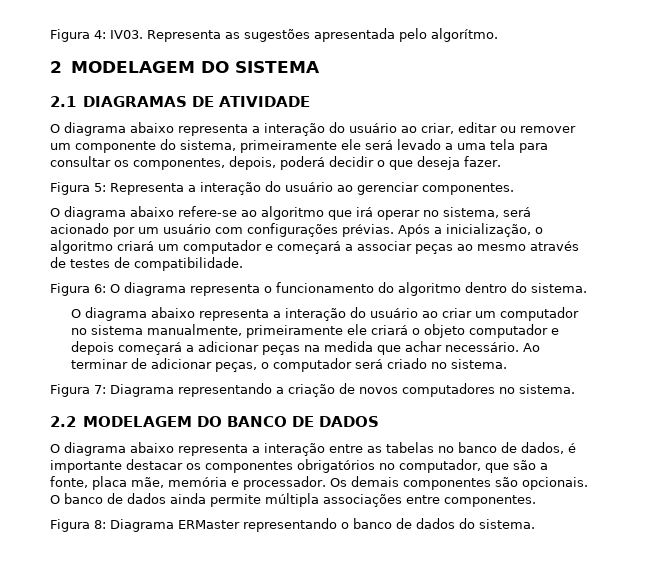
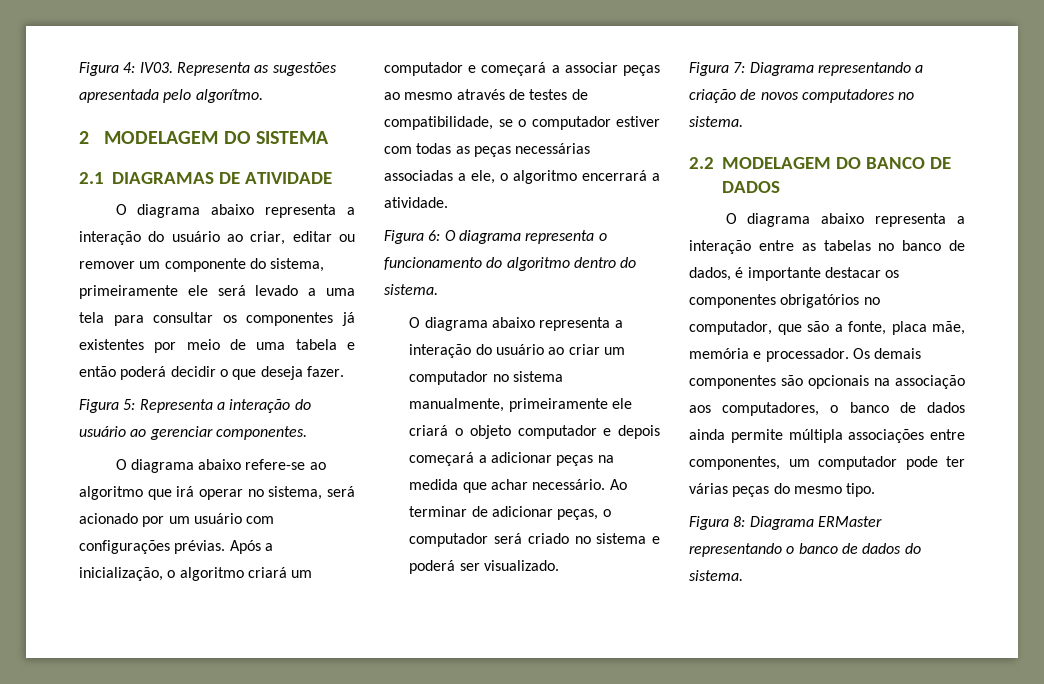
- O diagrama abaixo representa a interação do usuário ao criar, editar ou remover um componente do sistema, primeiramente ele será levado a uma tela para consultar os componentes, depois, poderá decidir o que deseja fazer.
+ O diagrama abaixo representa a interação do usuário ao criar, editar ou remover um componente do sistema, primeiramente ele será levado a uma tela para consultar os componentes já existentes por meio de uma tabela e então poderá decidir o que deseja fazer.
- Após a inicialização, o algoritmo criará um computador e começará a associar peças ao mesmo através de testes de compatibilidade.
+ Após a inicialização, o algoritmo criará um computador e começará a associar peças ao mesmo através de testes de compatibilidade, se o computador estiver com todas as peças necessárias associadas a ele, o algoritmo encerrará a atividade.
- Ao terminar de adicionar peças, o computador será criado no sistema.
+ Ao terminar de adicionar peças, o computador será criado no sistema e poderá ser visualizado.
- Os demais componentes são opcionais. O banco de dados ainda permite múltipla associações entre componentes.
+ Os demais componentes são opcionais na associação aos computadores, o banco de dados ainda permite múltipla associações entre componentes, um computador pode ter várias peças do mesmo tipo.

